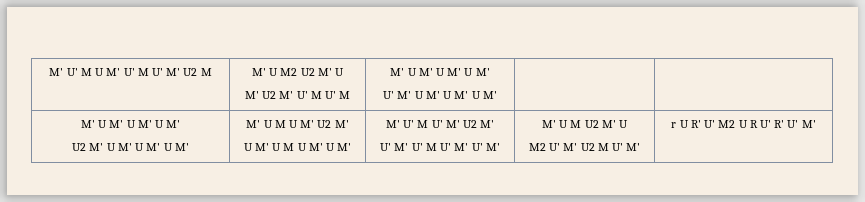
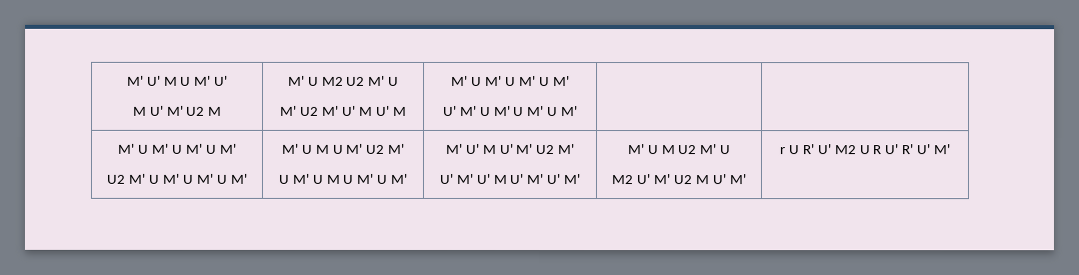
- M' U' M U M' U' M U' M' U2 M | M' U M2 U2 M' U
+ M' U' M U M' U'
+ M U' M' U2 M | M' U M2 U2 M' U

